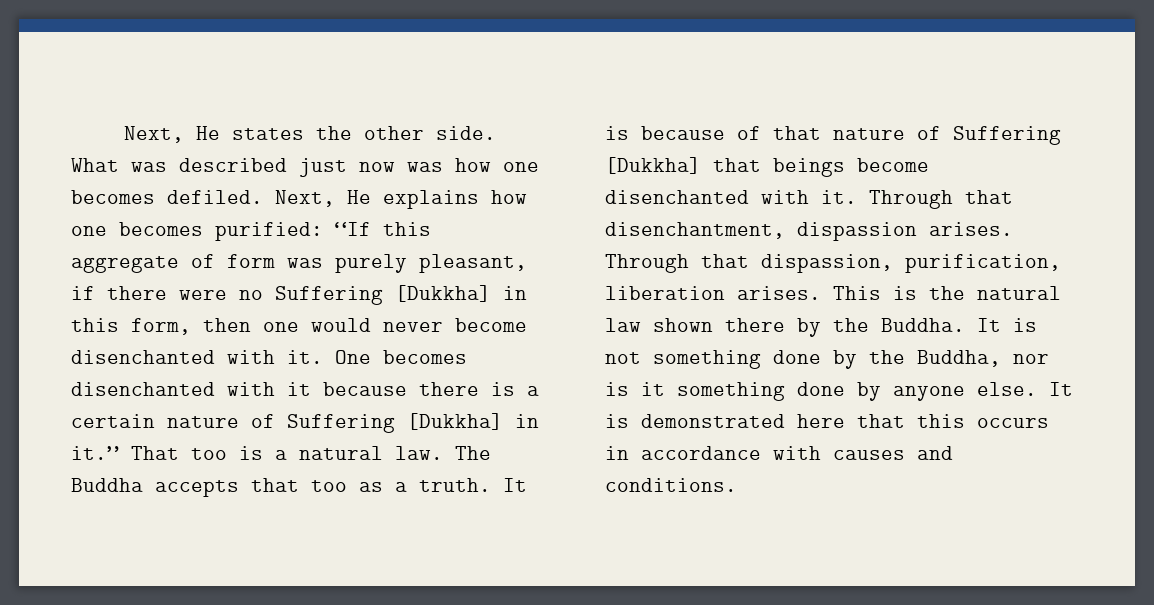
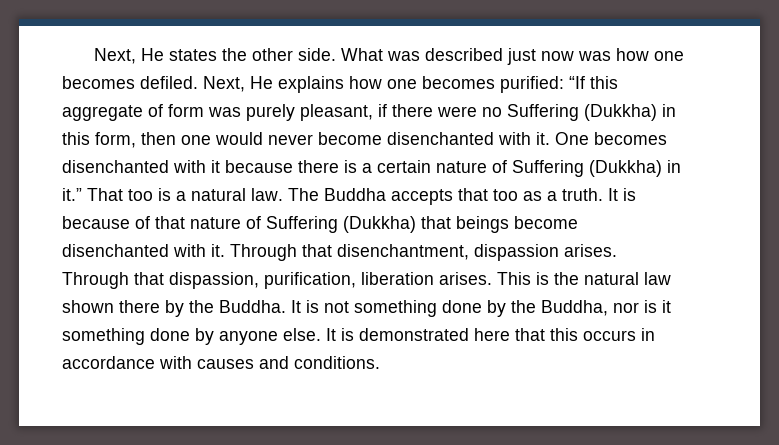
- Next, He explains how one becomes purified: “If this aggregate of form was purely pleasant, if there were no Suffering [Dukkha] in this form, then one would never become disenchanted with it.
+ Next, He explains how one becomes purified: “If this aggregate of form was purely pleasant, if there were no Suffering (Dukkha) in this form, then one would never become disenchanted with it.
- One becomes disenchanted with it because there is a certain nature of Suffering [Dukkha] in it.”
+ One becomes disenchanted with it because there is a certain nature of Suffering (Dukkha) in it.”
- It is because of that nature of Suffering [Dukkha] that beings become disenchanted with it.
+ It is because of that nature of Suffering (Dukkha) that beings become disenchanted with it.

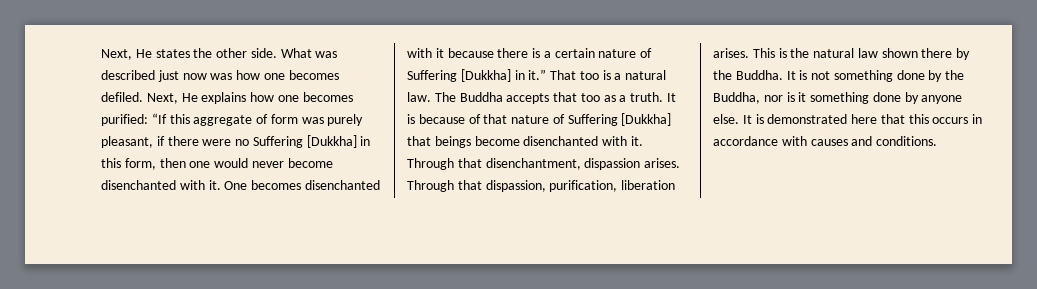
- Next, He explains how one becomes purified: “If this aggregate of form was purely pleasant, if there were no Suffering (Dukkha) in this form, then one would never become disenchanted with it.
+ Next, He explains how one becomes purified: “If this aggregate of form was purely pleasant, if there were no Suffering [Dukkha] in this form, then one would never become disenchanted with it.
- One becomes disenchanted with it because there is a certain nature of Suffering (Dukkha) in it.”
+ One becomes disenchanted with it because there is a certain nature of Suffering [Dukkha] in it.”
- It is because of that nature of Suffering (Dukkha) that beings become disenchanted with it.
+ It is because of that nature of Suffering [Dukkha] that beings become disenchanted with it.

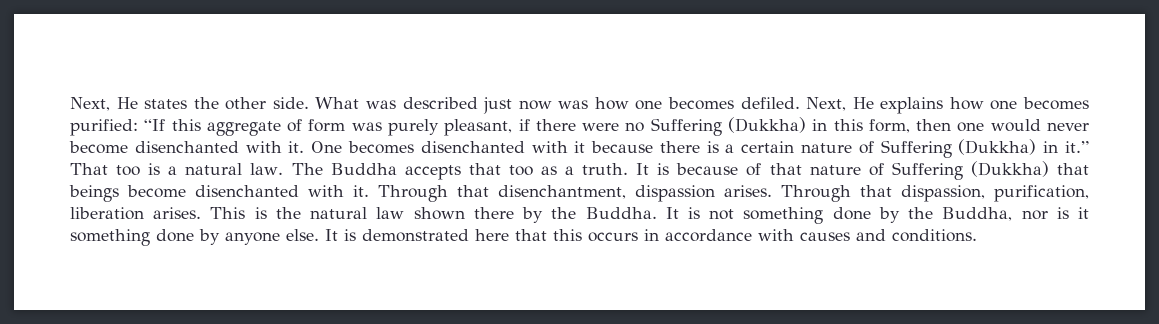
- Next, He explains how one becomes purified: “If this aggregate of form was purely pleasant, if there were no Suffering [Dukkha] in this form, then one would never become disenchanted with it.
+ Next, He explains how one becomes purified: “If this aggregate of form was purely pleasant, if there were no Suffering (Dukkha) in this form, then one would never become disenchanted with it.
- One becomes disenchanted with it because there is a certain nature of Suffering [Dukkha] in it.”
+ One becomes disenchanted with it because there is a certain nature of Suffering (Dukkha) in it.”
- It is because of that nature of Suffering [Dukkha] that beings become disenchanted with it.
+ It is because of that nature of Suffering (Dukkha) that beings become disenchanted with it.

